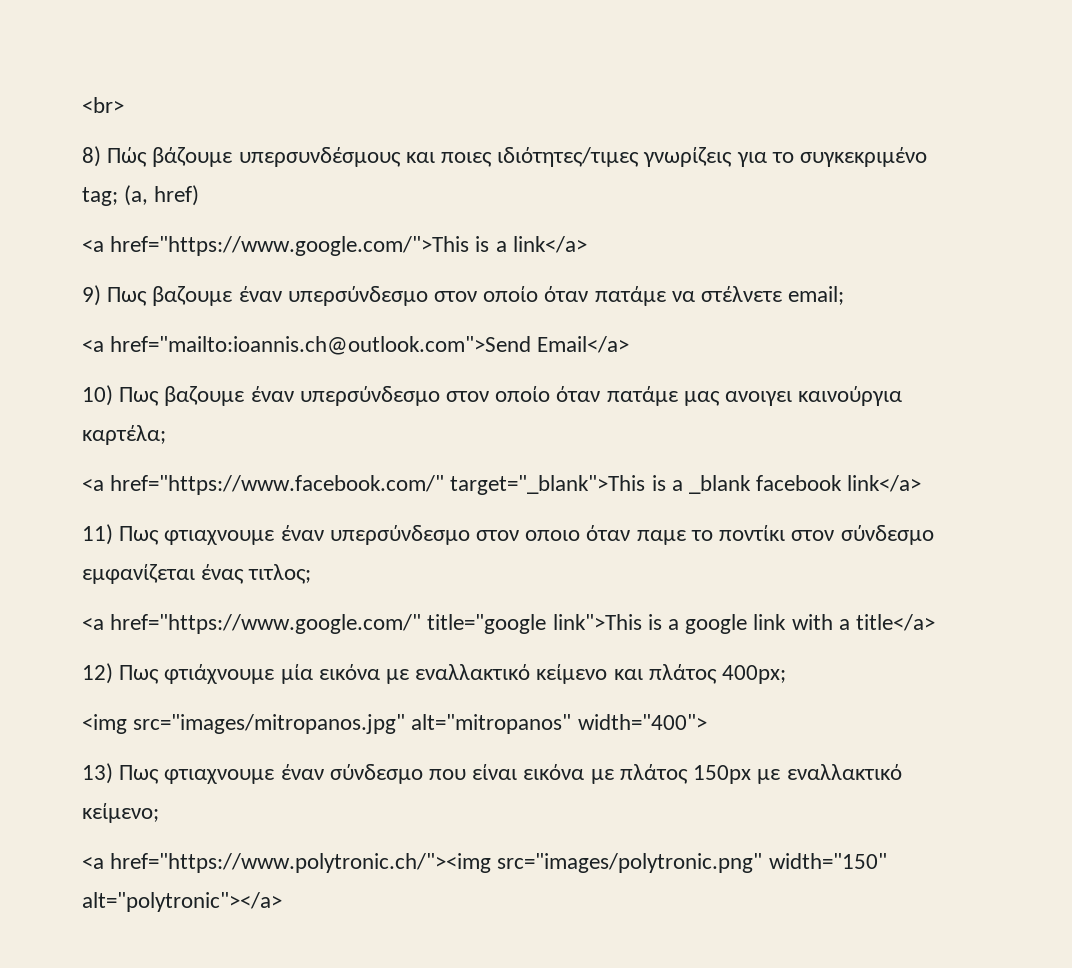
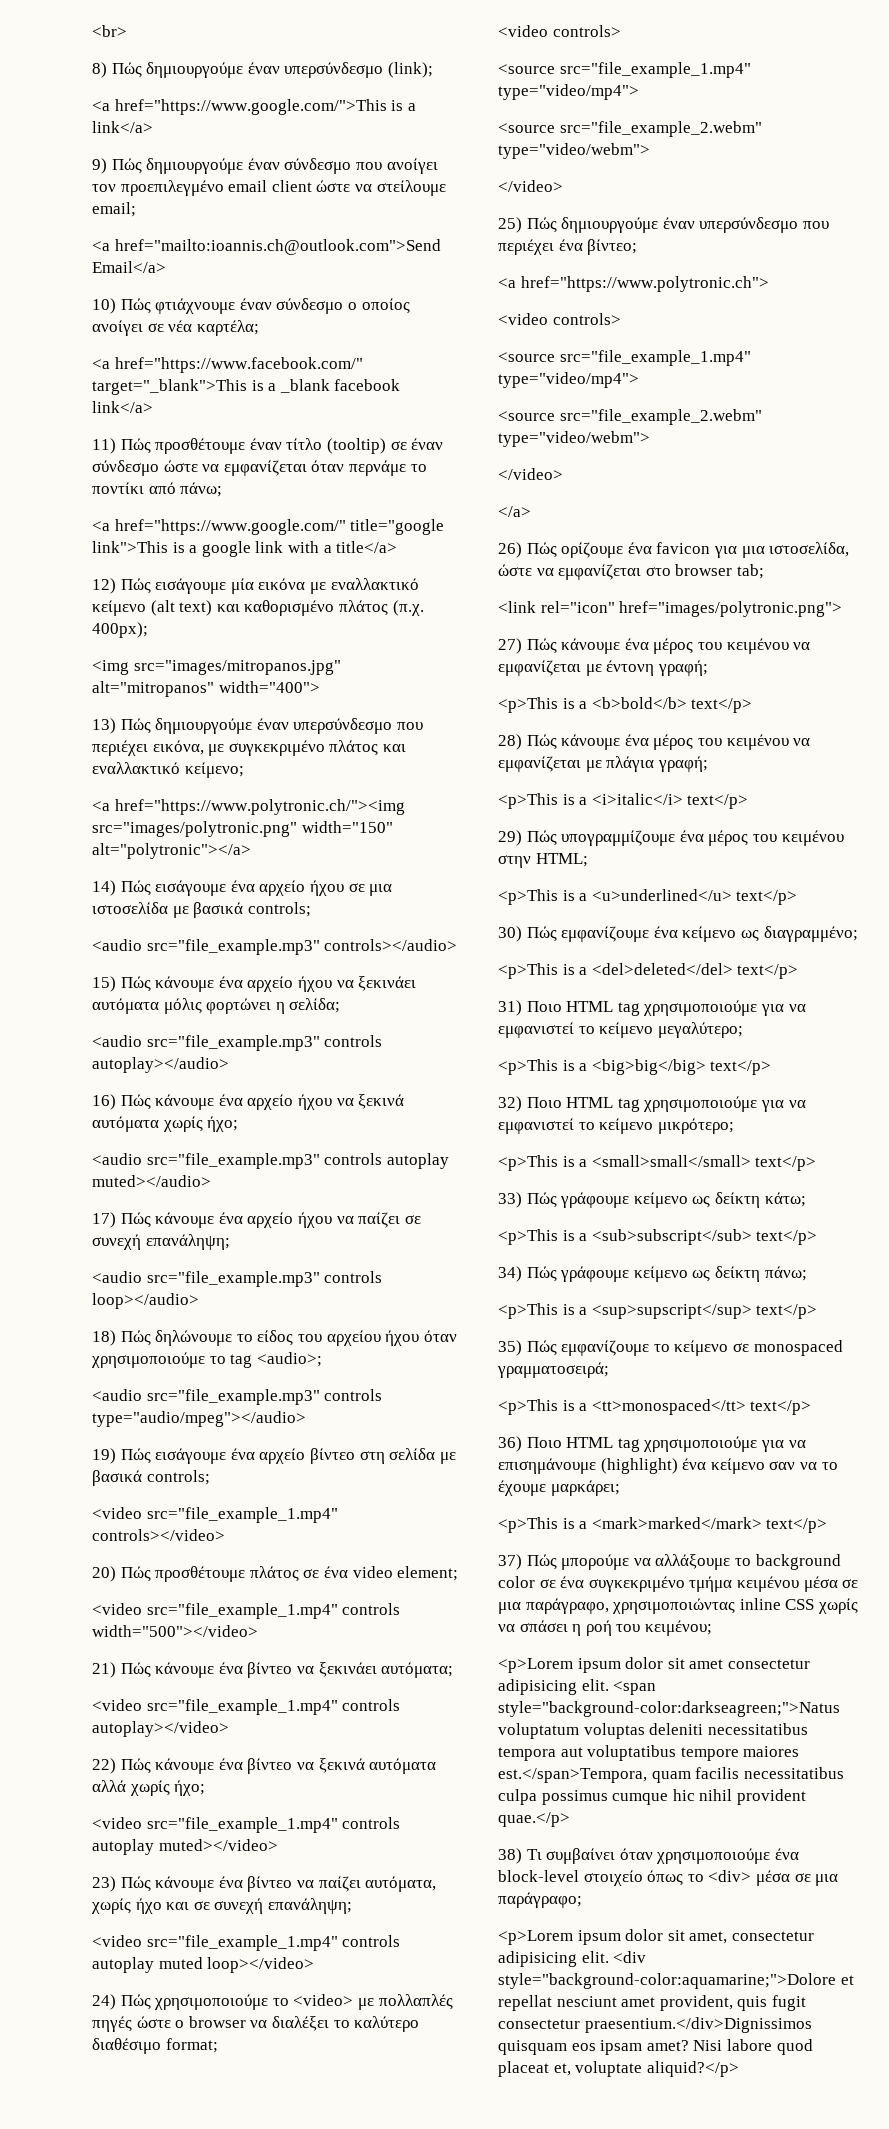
- 8) Πώς βάζουμε υπερσυνδέσμους και ποιες ιδιότητες/τιμες γνωρίζεις για το συγκεκριμένο tag; (a, href)
+ 8) Πώς δημιουργούμε έναν υπερσύνδεσμο (link);
- 9) Πως βαζουμε έναν υπερσύνδεσμο στον οποίο όταν πατάμε να στέλνετε email;
+ 9) Πώς δημιουργούμε έναν σύνδεσμο που ανοίγει τον προεπιλεγμένο email client ώστε να στείλουμε email;
- 10) Πως βαζουμε έναν υπερσύνδεσμο στον οποίο όταν πατάμε μας ανοιγει καινούργια καρτέλα;
+ 10) Πώς φτιάχνουμε έναν σύνδεσμο ο οποίος ανοίγει σε νέα καρτέλα;
- 11) Πως φτιαχνουμε έναν υπερσύνδεσμο στον οποιο όταν παμε το ποντίκι στον σύνδεσμο εμφανίζεται ένας τιτλος;
+ 11) Πώς προσθέτουμε έναν τίτλο (tooltip) σε έναν σύνδεσμο ώστε να εμφανίζεται όταν περνάμε το ποντίκι από πάνω;
- 12) Πως φτιάχνουμε μία εικόνα με εναλλακτικό κείμενο και πλάτος 400px;
+ 12) Πώς εισάγουμε μία εικόνα με εναλλακτικό κείμενο (alt text) και καθορισμένο πλάτος (π.χ. 400px);
- 13) Πως φτιαχνουμε έναν σύνδεσμο που είναι εικόνα με πλάτος 150px με εναλλακτικό κείμενο;
+ 13) Πώς δημιουργούμε έναν υπερσύνδεσμο που περιέχει εικόνα, με συγκεκριμένο πλάτος και εναλλακτικό κείμενο;
+ 14) Πώς εισάγουμε ένα αρχείο ήχου σε μια ιστοσελίδα με βασικά controls;
+ <audio src="file_example.mp3" controls></audio>
+ 15) Πώς κάνουμε ένα αρχείο ήχου να ξεκινάει αυτόματα μόλις φορτώνει η σελίδα;
+ <audio src="file_example.mp3" controls autoplay></audio>
+ 16) Πώς κάνουμε ένα αρχείο ήχου να ξεκινά αυτόματα χωρίς ήχο;
+ <audio src="file_example.mp3" controls autoplay muted></audio>
+ 17) Πώς κάνουμε ένα αρχείο ήχου να παίζει σε συνεχή επανάληψη;
+ <audio src="file_example.mp3" controls loop></audio>
+ 18) Πώς δηλώνουμε το είδος του αρχείου ήχου όταν χρησιμοποιούμε το tag <audio>;
+ <audio src="file_example.mp3" controls type="audio/mpeg"></audio>
+ 19) Πώς εισάγουμε ένα αρχείο βίντεο στη σελίδα με βασικά controls;
+ <video src="file_example_1.mp4" controls></video>
+ 20) Πώς προσθέτουμε πλάτος σε ένα video element;
+ <video src="file_example_1.mp4" controls width="500"></video>
+ 21) Πώς κάνουμε ένα βίντεο να ξεκινάει αυτόματα;
+ <video src="file_example_1.mp4" controls autoplay></video>
+ 22) Πώς κάνουμε ένα βίντεο να ξεκινά αυτόματα αλλά χωρίς ήχο;
+ <video src="file_example_1.mp4" controls autoplay muted></video>
+ 23) Πώς κάνουμε ένα βίντεο να παίζει αυτόματα, χωρίς ήχο και σε συνεχή επανάληψη;
+ <video src="file_example_1.mp4" controls autoplay muted loop></video>
+ 24) Πώς χρησιμοποιούμε το <video> με πολλαπλές πηγές ώστε ο browser να διαλέξει το καλύτερο διαθέσιμο format;
+ <video controls>
+ <source src="file_example_1.mp4" type="video/mp4">
+ <source src="file_example_2.webm" type="video/webm">
+ </video>
+ 25) Πώς δημιουργούμε έναν υπερσύνδεσμο που περιέχει ένα βίντεο;
+ <a href="https://www.polytronic.ch">
+ <video controls>
+ <source src="file_example_1.mp4" type="video/mp4">
+ <source src="file_example_2.webm" type="video/webm">
+ </video>
+ </a>
+ 26) Πώς ορίζουμε ένα favicon για μια ιστοσελίδα, ώστε να εμφανίζεται στο browser tab;
+ <link rel="icon" href="images/polytronic.png">
+ 27) Πώς κάνουμε ένα μέρος του κειμένου να εμφανίζεται με έντονη γραφή;
+ <p>This is a <b>bold</b> text</p>
+ 28) Πώς κάνουμε ένα μέρος του κειμένου να εμφανίζεται με πλάγια γραφή;
+ <p>This is a <i>italic</i> text</p>
+ 29) Πώς υπογραμμίζουμε ένα μέρος του κειμένου στην HTML;
+ <p>This is a <u>underlined</u> text</p>
+ 30) Πώς εμφανίζουμε ένα κείμενο ως διαγραμμένο;
+ <p>This is a <del>deleted</del> text</p>
+ 31) Ποιο HTML tag χρησιμοποιούμε για να εμφανιστεί το κείμενο μεγαλύτερο;
+ <p>This is a <big>big</big> text</p>
+ 32) Ποιο HTML tag χρησιμοποιούμε για να εμφανιστεί το κείμενο μικρότερο;
+ <p>This is a <small>small</small> text</p>
+ 33) Πώς γράφουμε κείμενο ως δείκτη κάτω;
+ <p>This is a <sub>subscript</sub> text</p>
+ 34) Πώς γράφουμε κείμενο ως δείκτη πάνω;
+ <p>This is a <sup>supscript</sup> text</p>
+ 35) Πώς εμφανίζουμε το κείμενο σε monospaced γραμματοσειρά;
+ <p>This is a <tt>monospaced</tt> text</p>
+ 36) Ποιο HTML tag χρησιμοποιούμε για να επισημάνουμε (highlight) ένα κείμενο σαν να το έχουμε μαρκάρει;
+ <p>This is a <mark>marked</mark> text</p>
+ 37) Πώς μπορούμε να αλλάξουμε το background color σε ένα συγκεκριμένο τμήμα κειμένου μέσα σε μια παράγραφο, χρησιμοποιώντας inline CSS χωρίς να σπάσει η ροή του κειμένου;
+ <p>Lorem ipsum dolor sit amet consectetur adipisicing elit. <span style="background-color:darkseagreen;">Natus voluptatum voluptas deleniti necessitatibus tempora aut voluptatibus tempore maiores est.</span>Tempora, quam facilis necessitatibus culpa possimus cumque hic nihil provident quae.</p>
+ 38) Τι συμβαίνει όταν χρησιμοποιούμε ένα block-level στοιχείο όπως το <div> μέσα σε μια παράγραφο;
+ <p>Lorem ipsum dolor sit amet, consectetur adipisicing elit. <div style="background-color:aquamarine;">Dolore et repellat nesciunt amet provident, quis fugit consectetur praesentium.</div>Dignissimos quisquam eos ipsam amet? Nisi labore quod placeat et, voluptate aliquid?</p>

